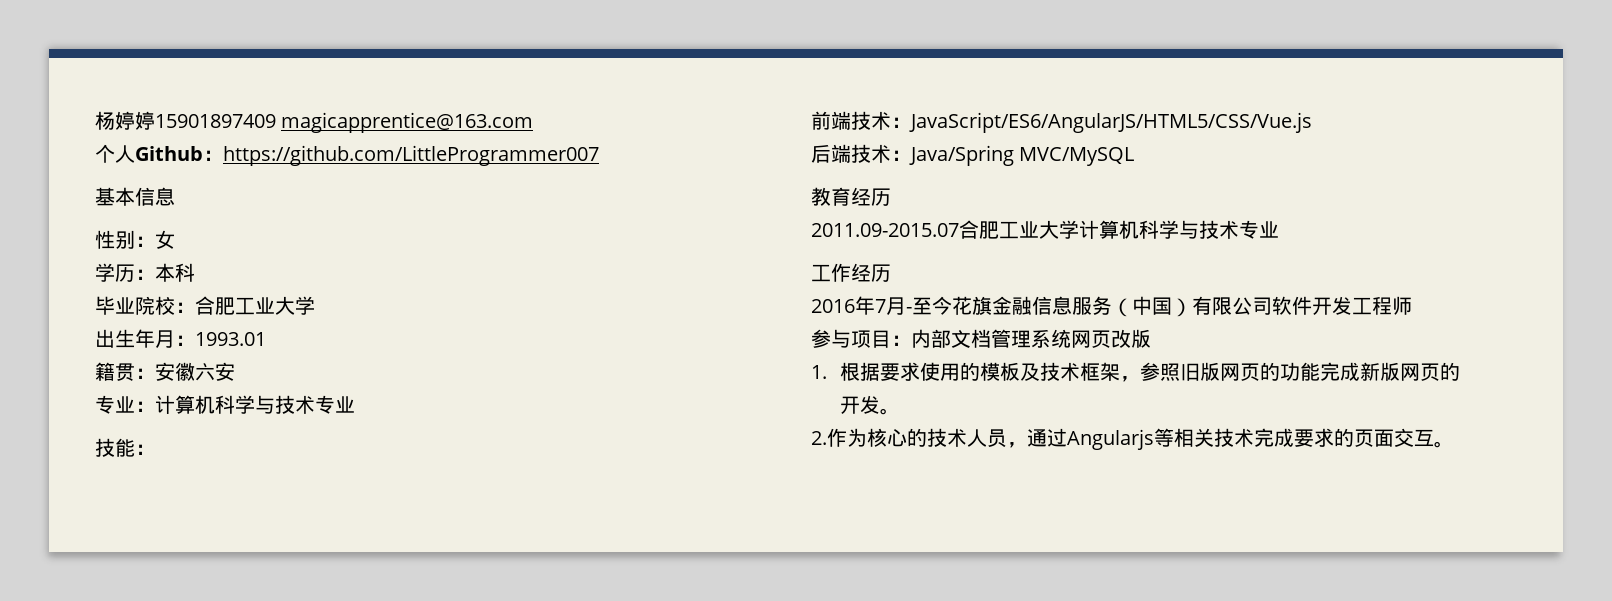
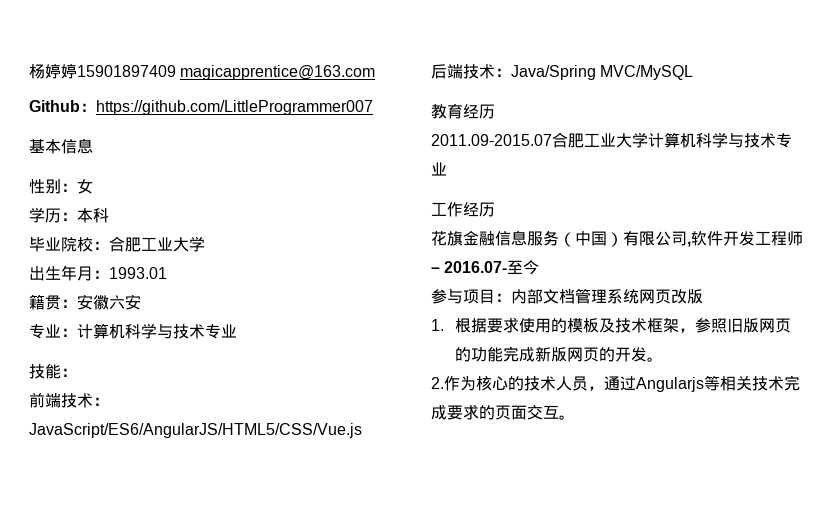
- 个人Github：https://github.com/LittleProgrammer007
+ Github：https://github.com/LittleProgrammer007
- 2016年7月-至今花旗金融信息服务（中国）有限公司软件开发工程师
+ 花旗金融信息服务（中国）有限公司,软件开发工程师– 2016.07-至今

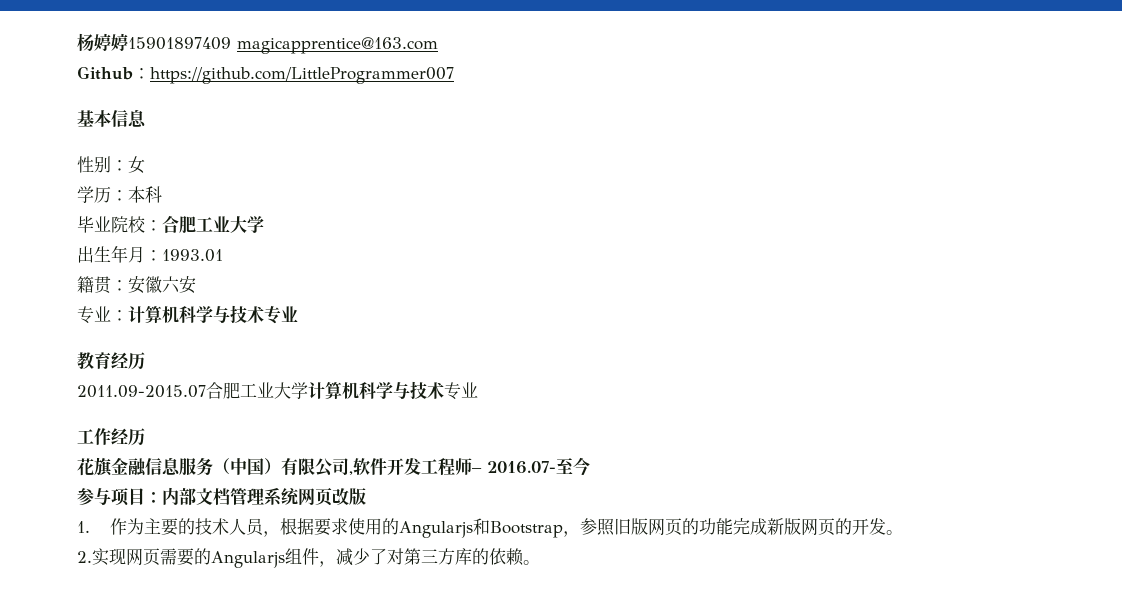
- 技能：
- 前端技术：JavaScript/ES6/AngularJS/HTML5/CSS/Vue.js
- 后端技术：Java/Spring MVC/MySQL
- 1.根据要求使用的模板及技术框架，参照旧版网页的功能完成新版网页的开发。
+ 1.作为主要的技术人员，根据要求使用的Angularjs和Bootstrap，参照旧版网页的功能完成新版网页的开发。
- 2.作为核心的技术人员，通过Angularjs等相关技术完成要求的页面交互。
+ 2.实现网页需要的Angularjs组件，减少了对第三方库的依赖。

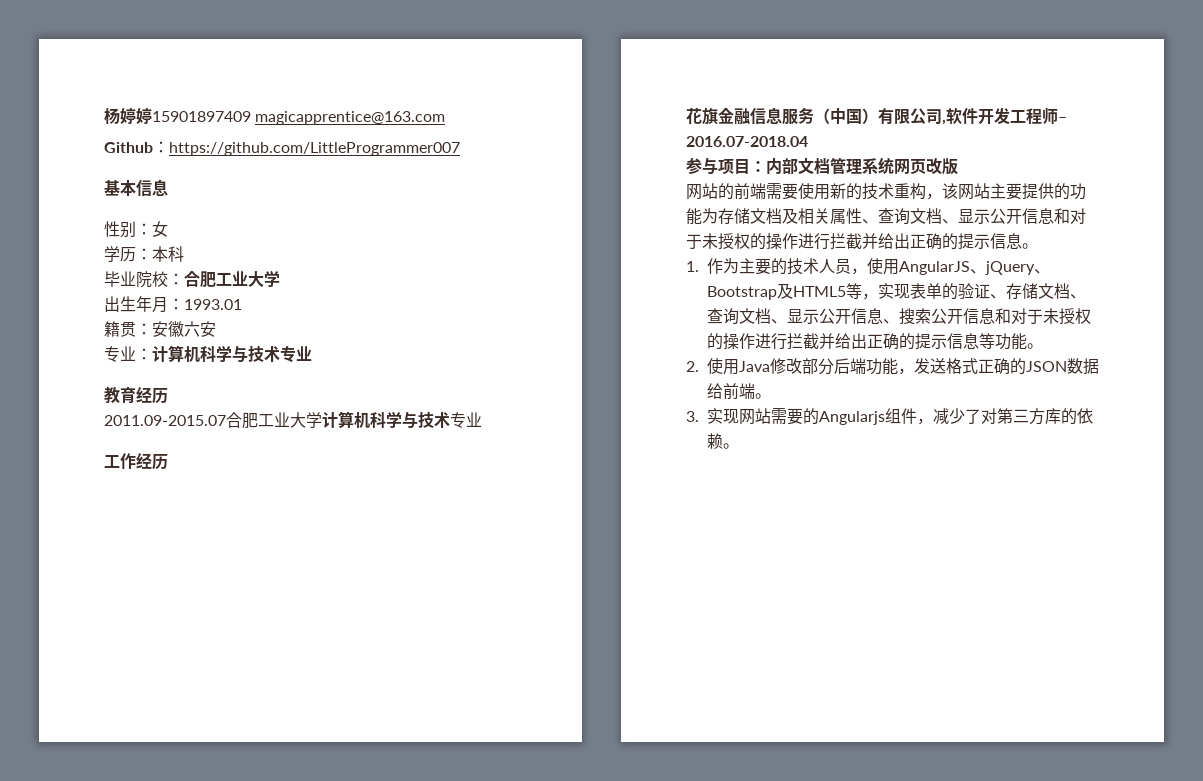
- 花旗金融信息服务（中国）有限公司,软件开发工程师– 2016.07-至今
+ 花旗金融信息服务（中国）有限公司,软件开发工程师– 2016.07-2018.04
+ 网站的前端需要使用新的技术重构，该网站主要提供的功能为存储文档及相关属性、查询文档、显示公开信息和对于未授权的操作进行拦截并给出正确的提示信息。
- 1.作为主要的技术人员，根据要求使用的Angularjs和Bootstrap，参照旧版网页的功能完成新版网页的开发。
- 2.实现网页需要的Angularjs组件，减少了对第三方库的依赖。
+ 1.作为主要的技术人员，使用AngularJS、jQuery、Bootstrap及HTML5等，实现表单的验证、存储文档、查询文档、显示公开信息、搜索公开信息和对于未授权的操作进行拦截并给出正确的提示信息等功能。
+ 2.使用Java修改部分后端功能，发送格式正确的JSON数据给前端。
+ 3.实现网站需要的Angularjs组件，减少了对第三方库的依赖。

